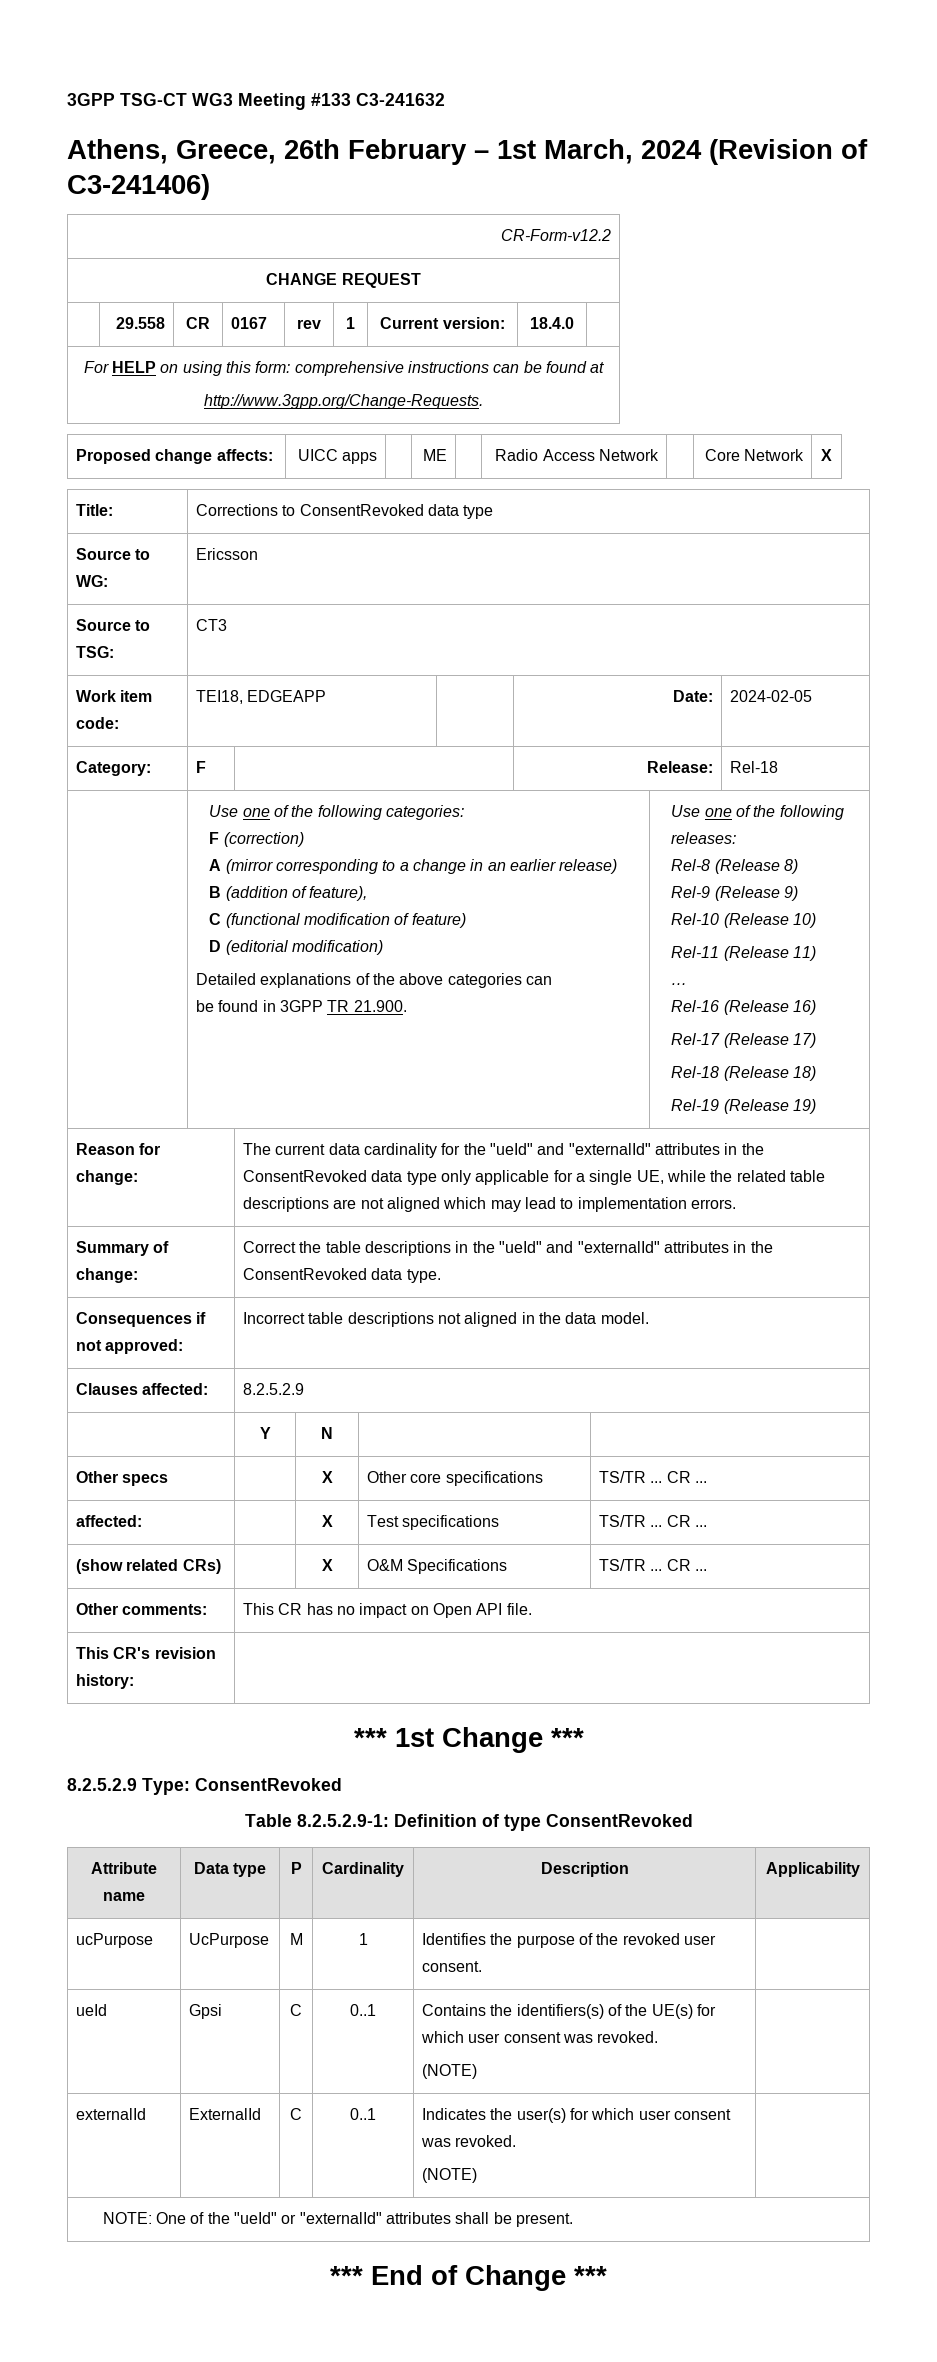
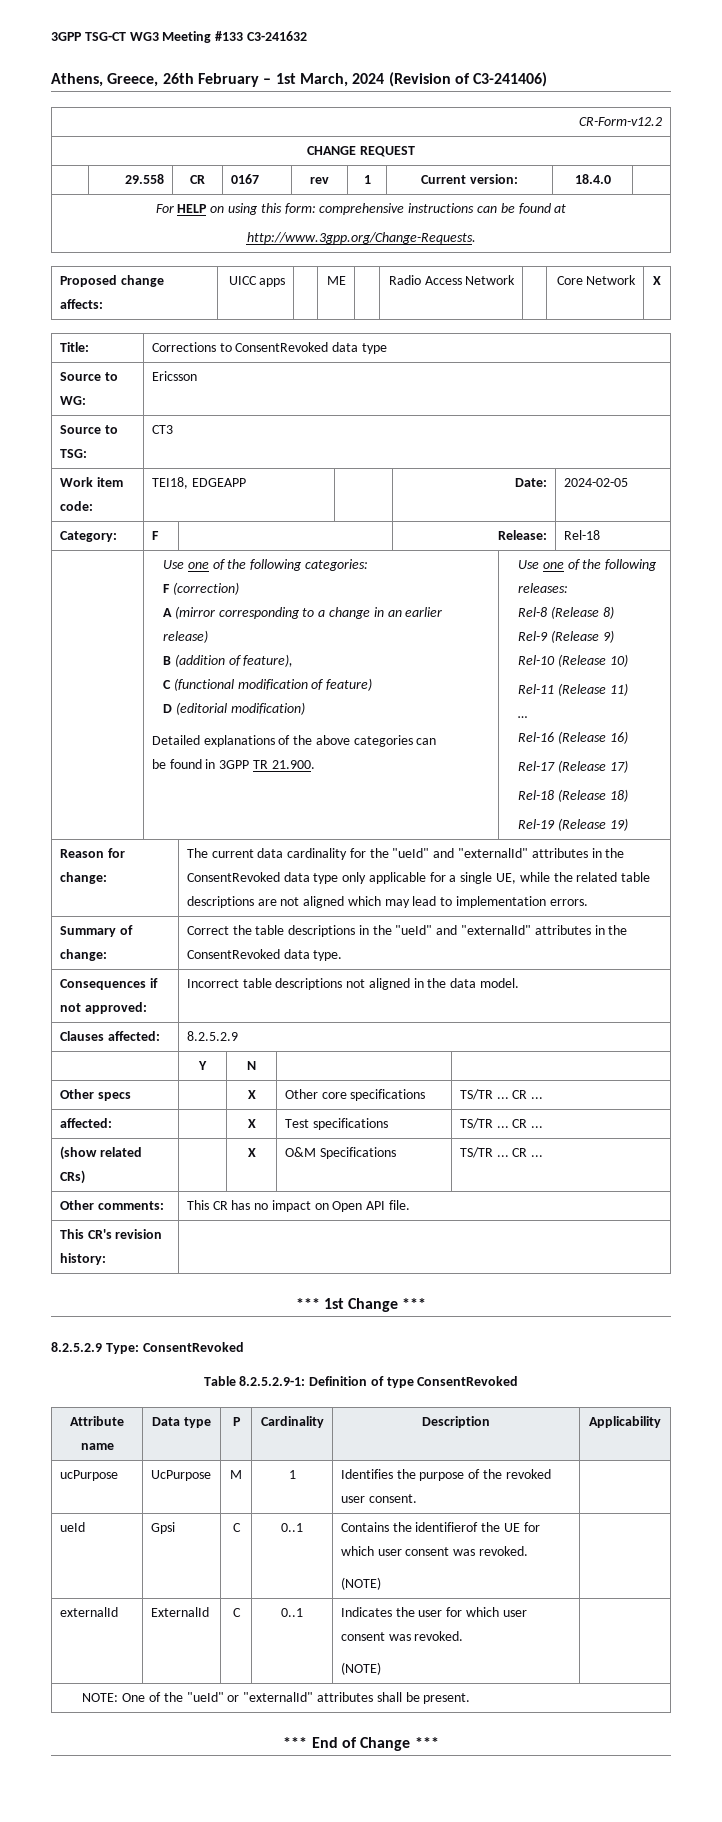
- ueId | Gpsi | C | 0..1 | Contains the identifiers(s) of the UE(s) for which user consent was revoked.
+ ueId | Gpsi | C | 0..1 | Contains the identifierof the UE for which user consent was revoked.
- externalId | ExternalId | C | 0..1 | Indicates the user(s) for which user consent was revoked.
+ externalId | ExternalId | C | 0..1 | Indicates the user for which user consent was revoked.

